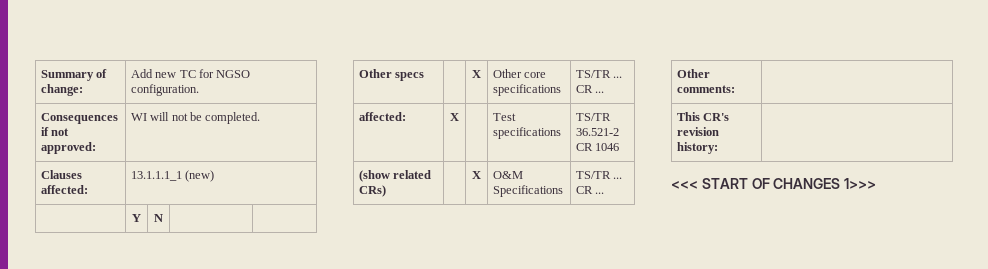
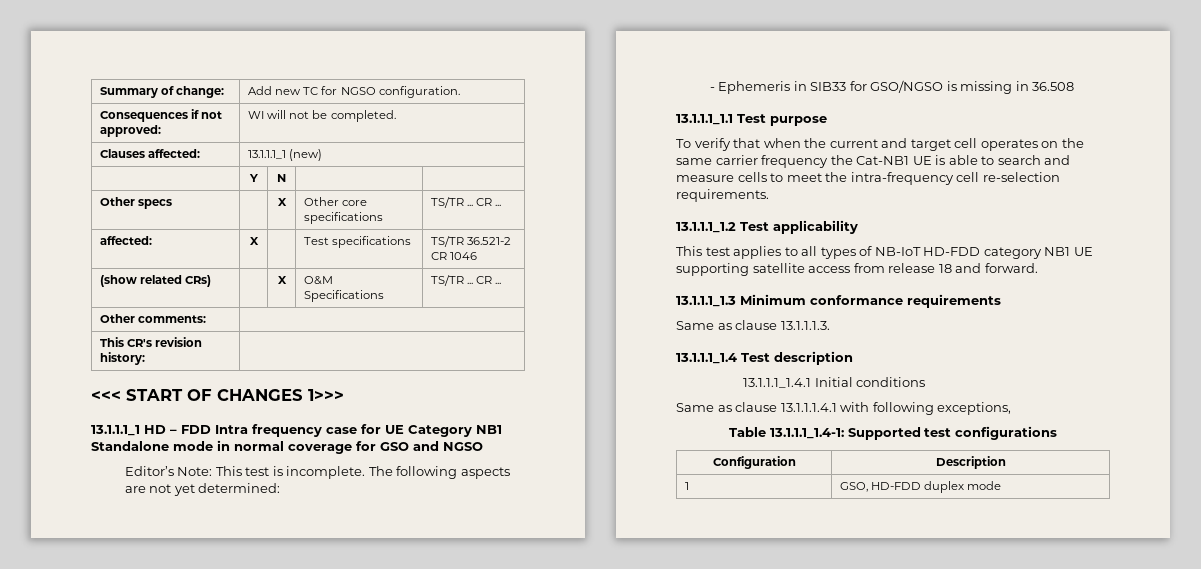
+ 13.1.1.1_1 HD – FDD Intra frequency case for UE Category NB1 Standalone mode in normal coverage for GSO and NGSO
+ Editor’s Note: This test is incomplete. The following aspects are not yet determined:
+ - Ephemeris in SIB33 for GSO/NGSO is missing in 36.508
+ 13.1.1.1_1.1 Test purpose
+ To verify that when the current and target cell operates on the same carrier frequency the Cat-NB1 UE is able to search and measure cells to meet the intra-frequency cell re-selection requirements.
+ 13.1.1.1_1.2 Test applicability
+ This test applies to all types of NB-IoT HD-FDD category NB1 UE supporting satellite access from release 18 and forward.
+ 13.1.1.1_1.3 Minimum conformance requirements
+ Same as clause 13.1.1.1.3.
+ 13.1.1.1_1.4 Test description
+ 13.1.1.1_1.4.1 Initial conditions
+ Same as clause 13.1.1.1.4.1 with following exceptions,
+ Table 13.1.1.1_1.4-1: Supported test configurations
+ Configuration | Description
+ 1 | GSO, HD-FDD duplex mode

